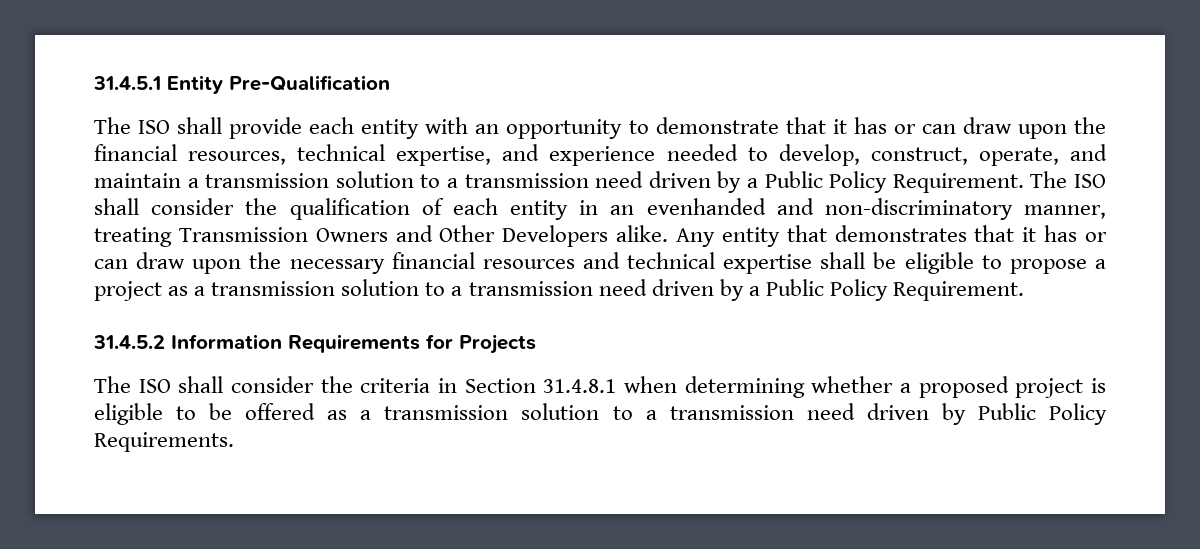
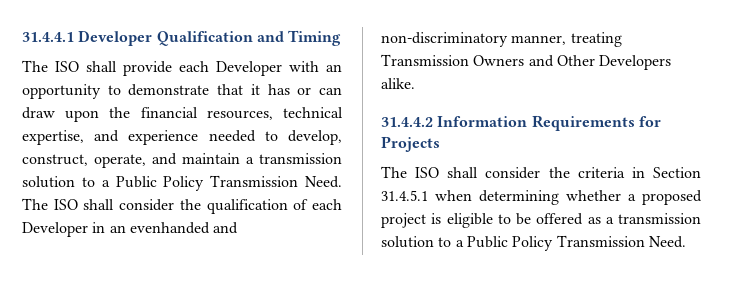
- 31.4.5.1 Entity Pre-Qualification
+ 31.4.4.1 Developer Qualification and Timing
- The ISO shall provide each entity with an opportunity to demonstrate that it has or can draw upon the financial resources, technical expertise, and experience needed to develop, construct, operate, and maintain a transmission solution to a transmission need driven by a Public Policy Requirement.
+ The ISO shall provide each Developer with an opportunity to demonstrate that it has or can draw upon the financial resources, technical expertise, and experience needed to develop, construct, operate, and maintain a transmission solution to a Public Policy Transmission Need.
- The ISO shall consider the qualification of each entity in an evenhanded and non-discriminatory manner, treating Transmission Owners and Other Developers alike. Any entity that demonstrates that it has or can draw upon the necessary financial resources and technical expertise shall be eligible to propose a project as a transmission solution to a transmission need driven by a Public Policy Requirement.
- 31.4.5.2 Information Requirements for Projects
+ The ISO shall consider the qualification of each Developer in an evenhanded and non-discriminatory manner, treating Transmission Owners and Other Developers alike.
+ 31.4.4.2 Information Requirements for Projects
- The ISO shall consider the criteria in Section 31.4.8.1 when determining whether a proposed project is eligible to be offered as a transmission solution to a transmission need driven by Public Policy Requirements.
+ The ISO shall consider the criteria in Section 31.4.5.1 when determining whether a proposed project is eligible to be offered as a transmission solution to a Public Policy Transmission Need.

